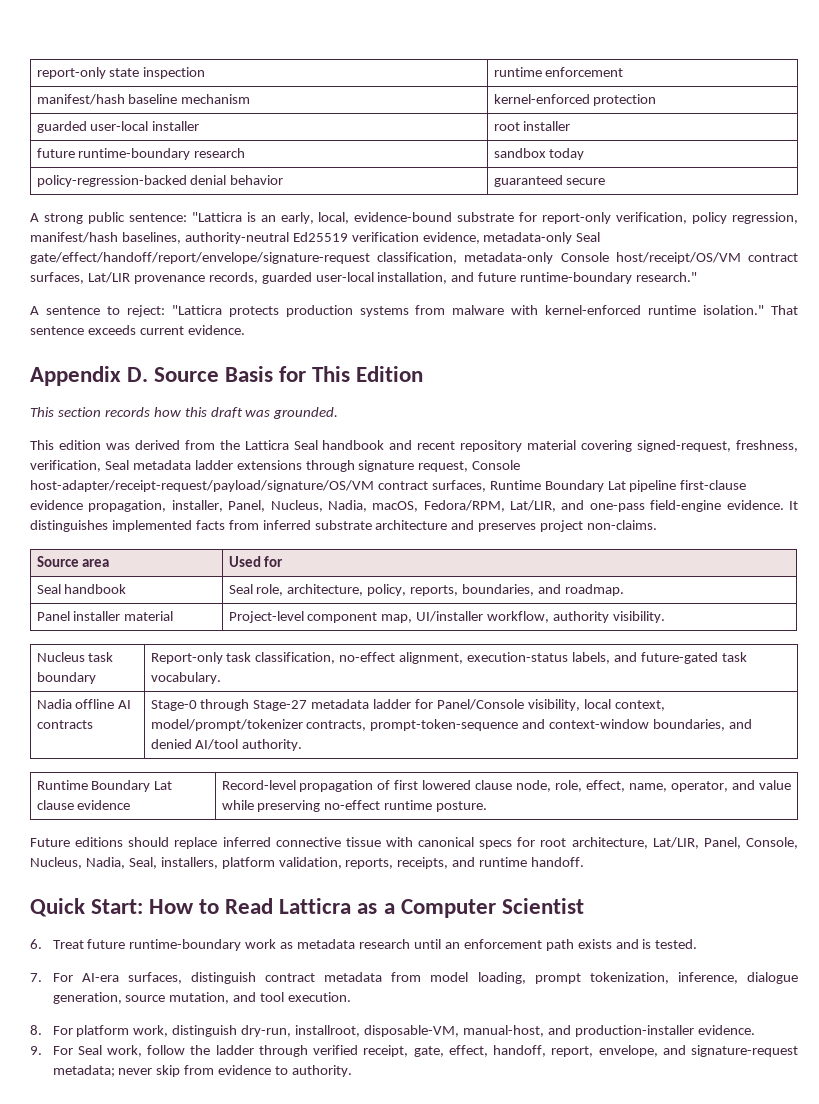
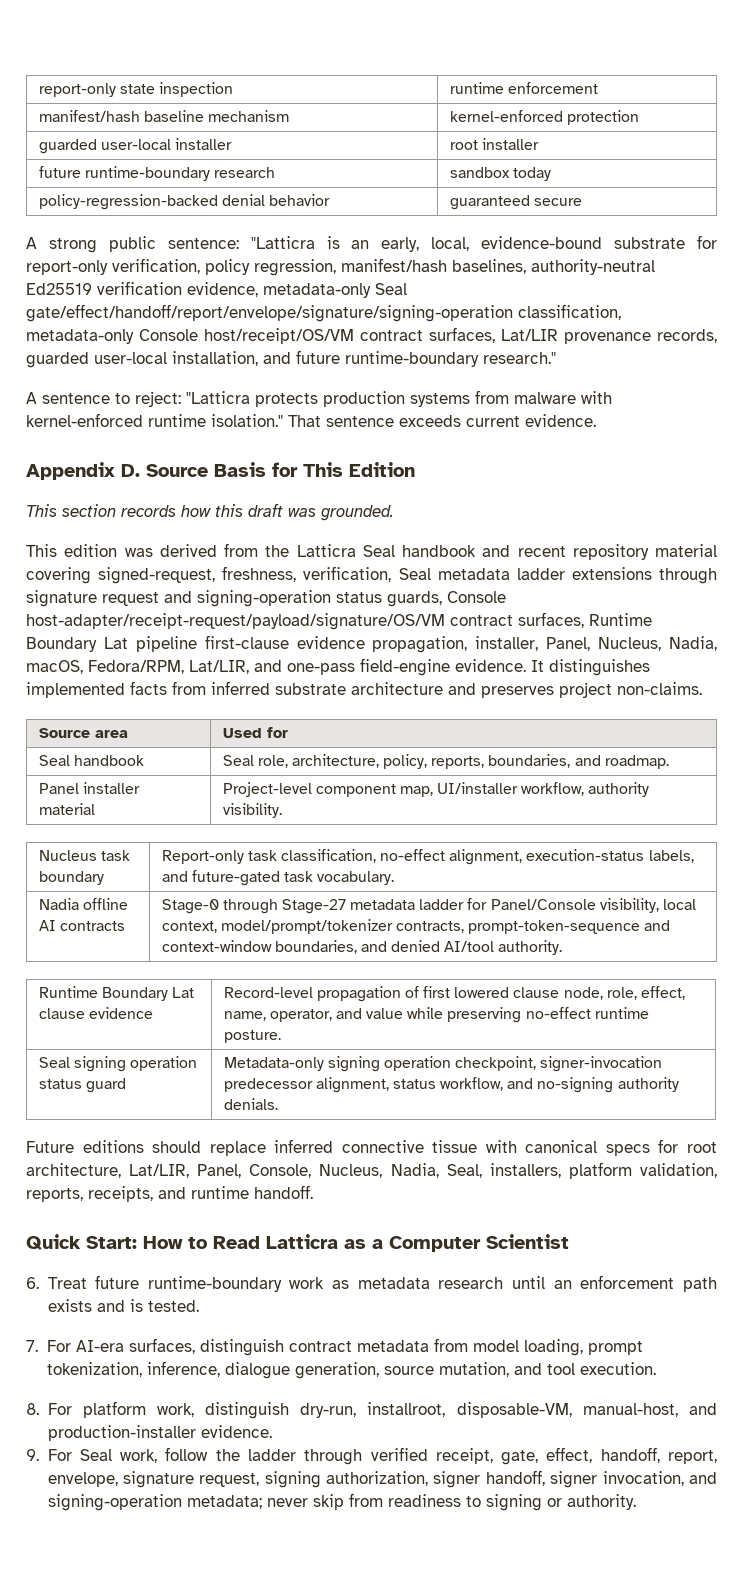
- A strong public sentence: "Latticra is an early, local, evidence-bound substrate for report-only verification, policy regression, manifest/hash baselines, authority-neutral Ed25519 verification evidence, metadata-only Seal gate/effect/handoff/report/envelope/signature-request classification, metadata-only Console host/receipt/OS/VM contract surfaces, Lat/LIR provenance records, guarded user-local installation, and future runtime-boundary research."
+ A strong public sentence: "Latticra is an early, local, evidence-bound substrate for report-only verification, policy regression, manifest/hash baselines, authority-neutral Ed25519 verification evidence, metadata-only Seal gate/effect/handoff/report/envelope/signature/signing-operation classification, metadata-only Console host/receipt/OS/VM contract surfaces, Lat/LIR provenance records, guarded user-local installation, and future runtime-boundary research."
- This edition was derived from the Latticra Seal handbook and recent repository material covering signed-request, freshness, verification, Seal metadata ladder extensions through signature request, Console host-adapter/receipt-request/payload/signature/OS/VM contract surfaces, Runtime Boundary Lat pipeline first-clause evidence propagation, installer, Panel, Nucleus, Nadia, macOS, Fedora/RPM, Lat/LIR, and one-pass field-engine evidence.
+ This edition was derived from the Latticra Seal handbook and recent repository material covering signed-request, freshness, verification, Seal metadata ladder extensions through signature request and signing-operation status guards, Console host-adapter/receipt-request/payload/signature/OS/VM contract surfaces, Runtime Boundary Lat pipeline first-clause evidence propagation, installer, Panel, Nucleus, Nadia, macOS, Fedora/RPM, Lat/LIR, and one-pass field-engine evidence.
+ Seal signing operation status guard | Metadata-only signing operation checkpoint, signer-invocation predecessor alignment, status workflow, and no-signing authority denials.
- 9. For Seal work, follow the ladder through verified receipt, gate, effect, handoff, report, envelope, and signature-request metadata; never skip from evidence to authority.
+ 9. For Seal work, follow the ladder through verified receipt, gate, effect, handoff, report, envelope, signature request, signing authorization, signer handoff, signer invocation, and signing-operation metadata; never skip from readiness to signing or authority.

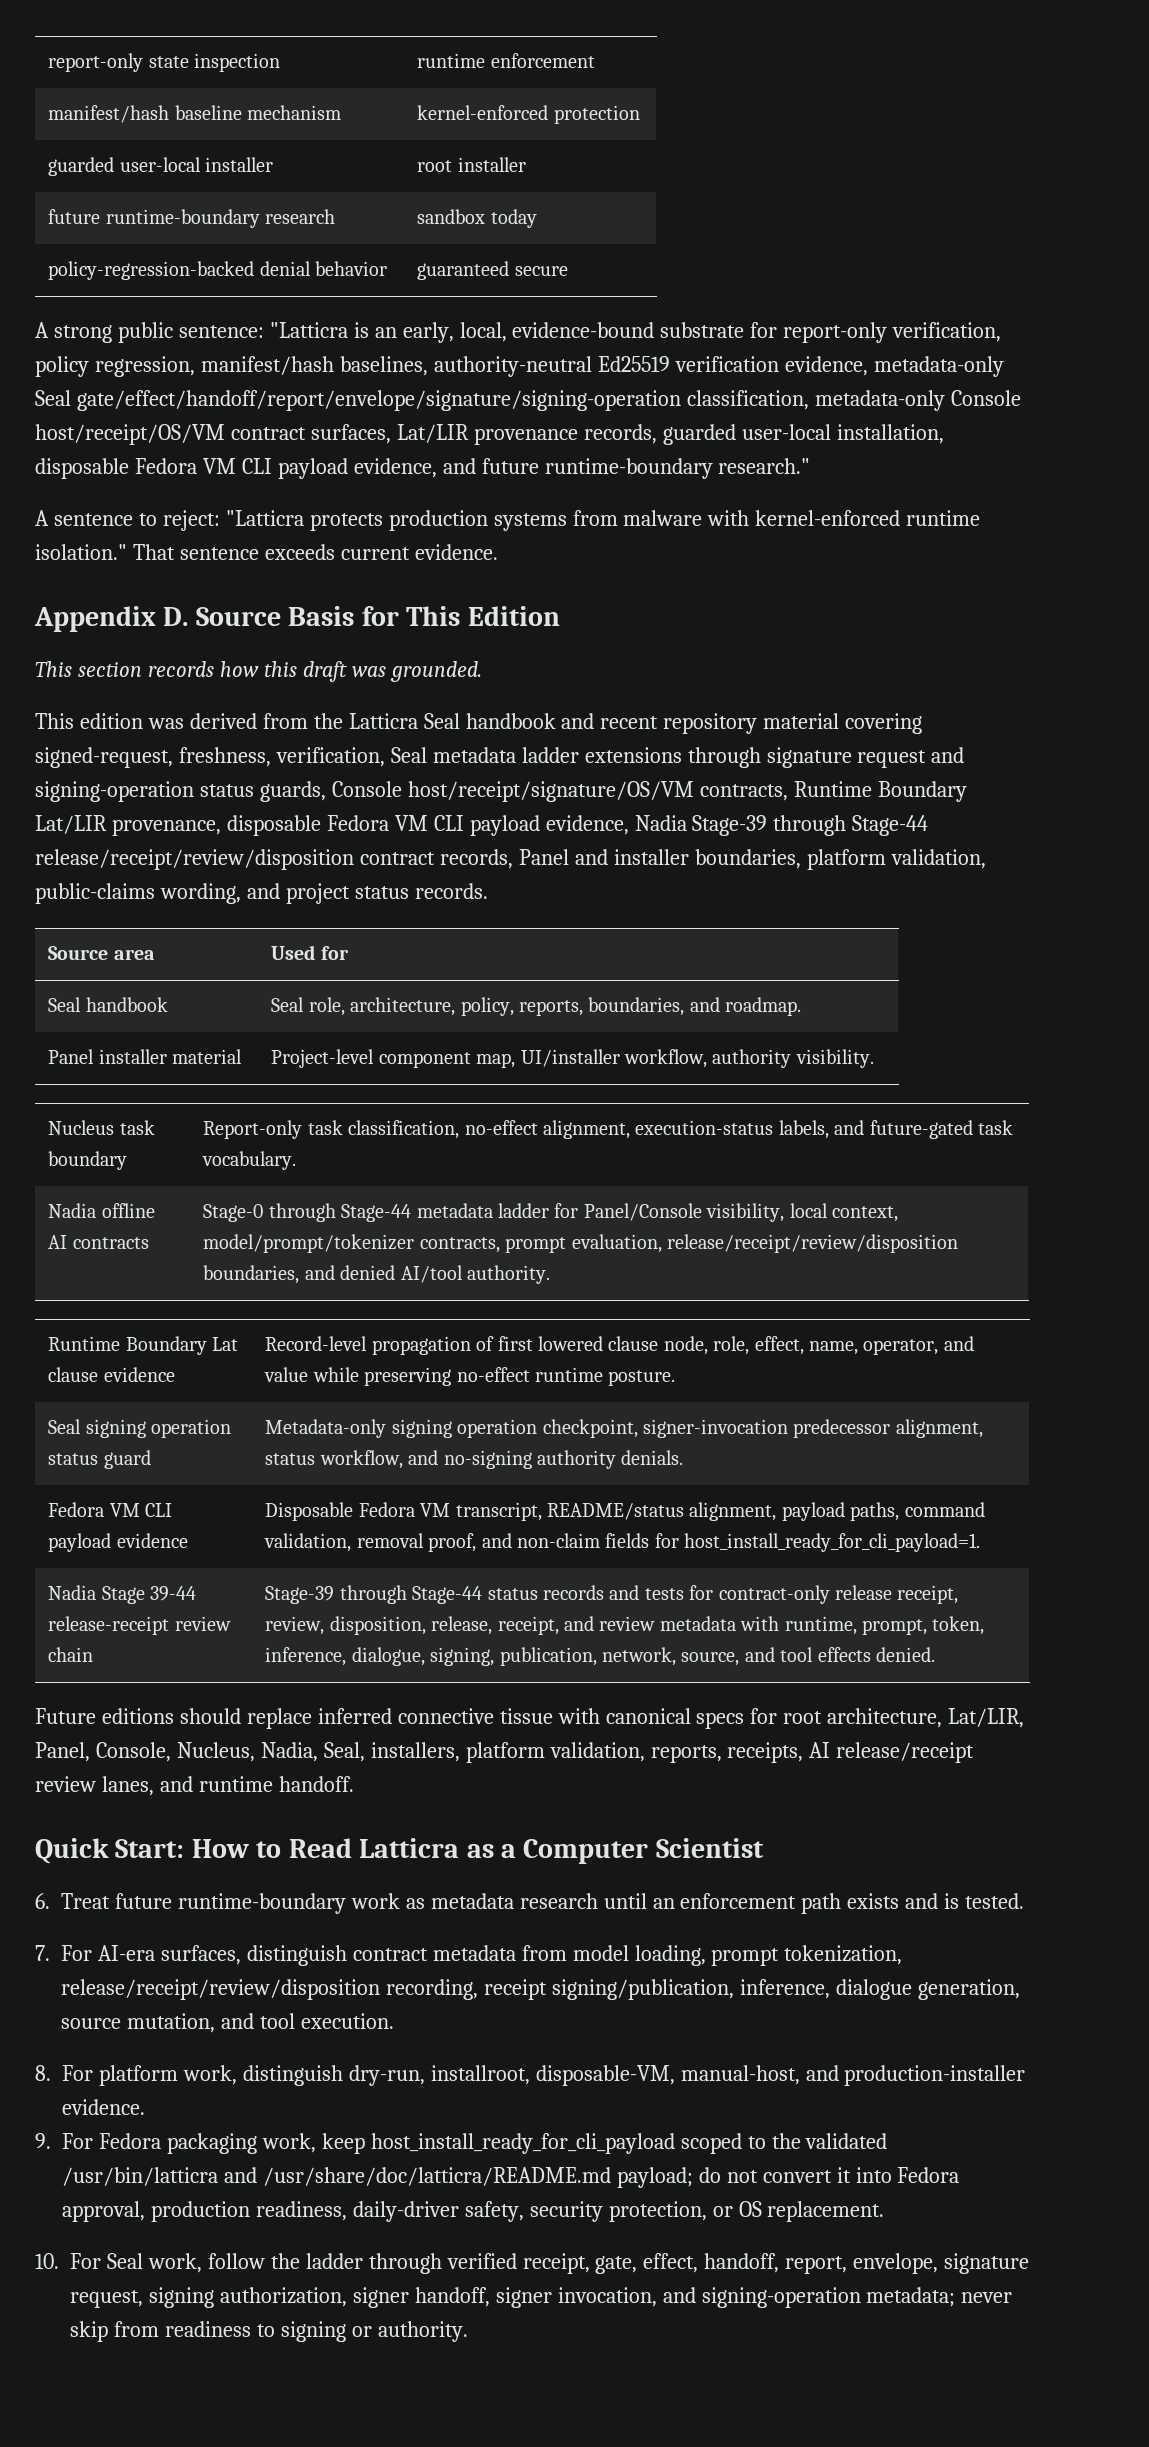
- A strong public sentence: "Latticra is an early, local, evidence-bound substrate for report-only verification, policy regression, manifest/hash baselines, authority-neutral Ed25519 verification evidence, metadata-only Seal gate/effect/handoff/report/envelope/signature/signing-operation classification, metadata-only Console host/receipt/OS/VM contract surfaces, Lat/LIR provenance records, guarded user-local installation, and future runtime-boundary research."
+ A strong public sentence: "Latticra is an early, local, evidence-bound substrate for report-only verification, policy regression, manifest/hash baselines, authority-neutral Ed25519 verification evidence, metadata-only Seal gate/effect/handoff/report/envelope/signature/signing-operation classification, metadata-only Console host/receipt/OS/VM contract surfaces, Lat/LIR provenance records, guarded user-local installation, disposable Fedora VM CLI payload evidence, and future runtime-boundary research."
- This edition was derived from the Latticra Seal handbook and recent repository material covering signed-request, freshness, verification, Seal metadata ladder extensions through signature request and signing-operation status guards, Console host-adapter/receipt-request/payload/signature/OS/VM contract surfaces, Runtime Boundary Lat pipeline first-clause evidence propagation, installer, Panel, Nucleus, Nadia, macOS, Fedora/RPM, Lat/LIR, and one-pass field-engine evidence. It distinguishes implemented facts from inferred substrate architecture and preserves project non-claims.
+ This edition was derived from the Latticra Seal handbook and recent repository material covering signed-request, freshness, verification, Seal metadata ladder extensions through signature request and signing-operation status guards, Console host/receipt/signature/OS/VM contracts, Runtime Boundary Lat/LIR provenance, disposable Fedora VM CLI payload evidence, Nadia Stage-39 through Stage-44 release/receipt/review/disposition contract records, Panel and installer boundaries, platform validation, public-claims wording, and project status records.
- Nadia offline AI contracts | Stage-0 through Stage-27 metadata ladder for Panel/Console visibility, local context, model/prompt/tokenizer contracts, prompt-token-sequence and context-window boundaries, and denied AI/tool authority.
+ Nadia offline AI contracts | Stage-0 through Stage-44 metadata ladder for Panel/Console visibility, local context, model/prompt/tokenizer contracts, prompt evaluation, release/receipt/review/disposition boundaries, and denied AI/tool authority.
+ Fedora VM CLI payload evidence | Disposable Fedora VM transcript, README/status alignment, payload paths, command validation, removal proof, and non-claim fields for host_install_ready_for_cli_payload=1.
+ Nadia Stage 39-44 release-receipt review chain | Stage-39 through Stage-44 status records and tests for contract-only release receipt, review, disposition, release, receipt, and review metadata with runtime, prompt, token, inference, dialogue, signing, publication, network, source, and tool effects denied.
- Future editions should replace inferred connective tissue with canonical specs for root architecture, Lat/LIR, Panel, Console, Nucleus, Nadia, Seal, installers, platform validation, reports, receipts, and runtime handoff.
+ Future editions should replace inferred connective tissue with canonical specs for root architecture, Lat/LIR, Panel, Console, Nucleus, Nadia, Seal, installers, platform validation, reports, receipts, AI release/receipt review lanes, and runtime handoff.
- 7. For AI-era surfaces, distinguish contract metadata from model loading, prompt tokenization, inference, dialogue generation, source mutation, and tool execution.
+ 7. For AI-era surfaces, distinguish contract metadata from model loading, prompt tokenization, release/receipt/review/disposition recording, receipt signing/publication, inference, dialogue generation, source mutation, and tool execution.
- 9. For Seal work, follow the ladder through verified receipt, gate, effect, handoff, report, envelope, signature request, signing authorization, signer handoff, signer invocation, and signing-operation metadata; never skip from readiness to signing or authority.
+ 9. For Fedora packaging work, keep host_install_ready_for_cli_payload scoped to the validated /usr/bin/latticra and /usr/share/doc/latticra/README.md payload; do not convert it into Fedora approval, production readiness, daily-driver safety, security protection, or OS replacement.
+ 10. For Seal work, follow the ladder through verified receipt, gate, effect, handoff, report, envelope, signature request, signing authorization, signer handoff, signer invocation, and signing-operation metadata; never skip from readiness to signing or authority.

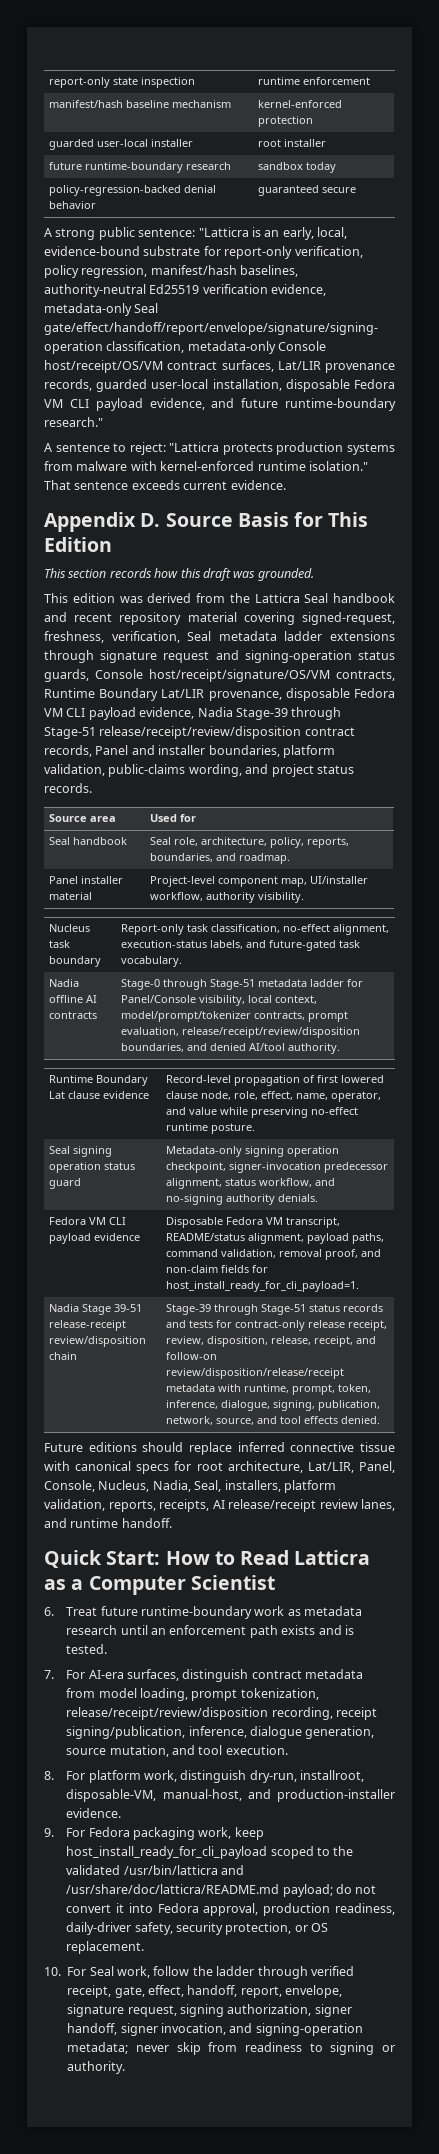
- This edition was derived from the Latticra Seal handbook and recent repository material covering signed-request, freshness, verification, Seal metadata ladder extensions through signature request and signing-operation status guards, Console host/receipt/signature/OS/VM contracts, Runtime Boundary Lat/LIR provenance, disposable Fedora VM CLI payload evidence, Nadia Stage-39 through Stage-44 release/receipt/review/disposition contract records, Panel and installer boundaries, platform validation, public-claims wording, and project status records.
+ This edition was derived from the Latticra Seal handbook and recent repository material covering signed-request, freshness, verification, Seal metadata ladder extensions through signature request and signing-operation status guards, Console host/receipt/signature/OS/VM contracts, Runtime Boundary Lat/LIR provenance, disposable Fedora VM CLI payload evidence, Nadia Stage-39 through Stage-51 release/receipt/review/disposition contract records, Panel and installer boundaries, platform validation, public-claims wording, and project status records.
- Nadia offline AI contracts | Stage-0 through Stage-44 metadata ladder for Panel/Console visibility, local context, model/prompt/tokenizer contracts, prompt evaluation, release/receipt/review/disposition boundaries, and denied AI/tool authority.
+ Nadia offline AI contracts | Stage-0 through Stage-51 metadata ladder for Panel/Console visibility, local context, model/prompt/tokenizer contracts, prompt evaluation, release/receipt/review/disposition boundaries, and denied AI/tool authority.
- Nadia Stage 39-44 release-receipt review chain | Stage-39 through Stage-44 status records and tests for contract-only release receipt, review, disposition, release, receipt, and review metadata with runtime, prompt, token, inference, dialogue, signing, publication, network, source, and tool effects denied.
+ Nadia Stage 39-51 release-receipt review/disposition chain | Stage-39 through Stage-51 status records and tests for contract-only release receipt, review, disposition, release, receipt, and follow-on review/disposition/release/receipt metadata with runtime, prompt, token, inference, dialogue, signing, publication, network, source, and tool effects denied.

